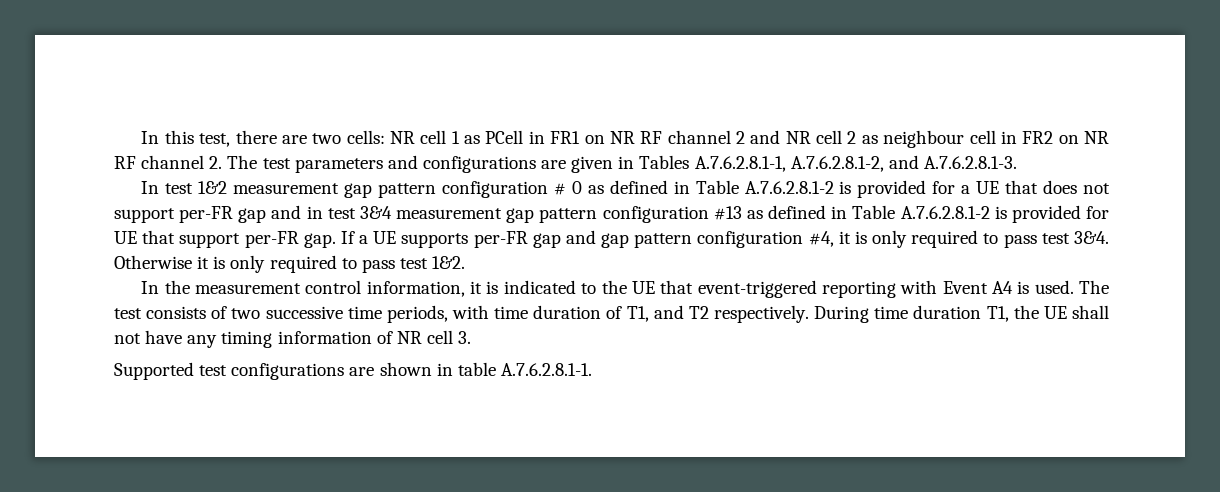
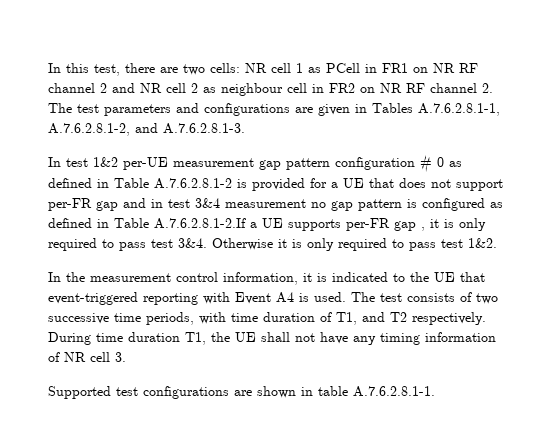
- In test 1&2 measurement gap pattern configuration # 0 as defined in Table A.7.6.2.8.1-2 is provided for a UE that does not support per-FR gap and in test 3&4 measurement gap pattern configuration #13 as defined in Table A.7.6.2.8.1-2 is provided for UE that support per-FR gap. If a UE supports per-FR gap and gap pattern configuration #4, it is only required to pass test 3&4.
+ In test 1&2 per-UE measurement gap pattern configuration # 0 as defined in Table A.7.6.2.8.1-2 is provided for a UE that does not support per-FR gap and in test 3&4 measurement no gap pattern is configured as defined in Table A.7.6.2.8.1-2.If a UE supports per-FR gap , it is only required to pass test 3&4.

